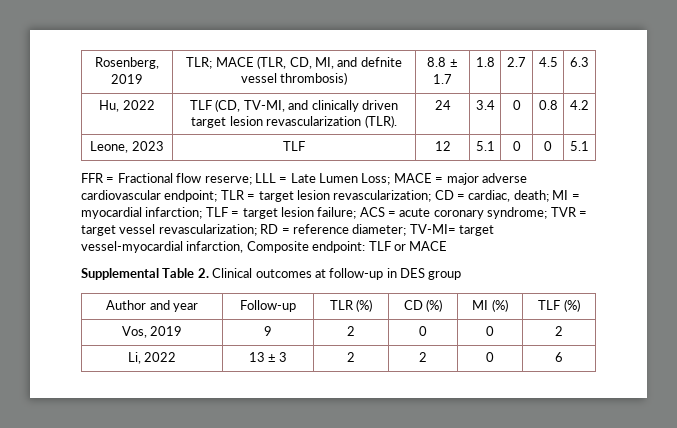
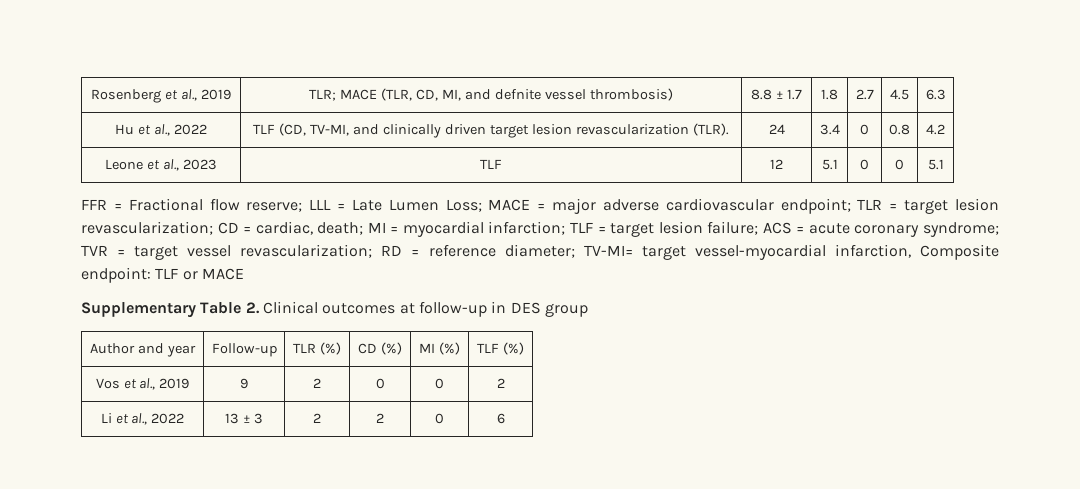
- Rosenberg, 2019 | TLR; MACE (TLR, CD, MI, and defnite vessel thrombosis) | 8.8 ± 1.7 | 1.8 | 2.7 | 4.5 | 6.3
+ Rosenberg et al., 2019 | TLR; MACE (TLR, CD, MI, and defnite vessel thrombosis) | 8.8 ± 1.7 | 1.8 | 2.7 | 4.5 | 6.3
- Hu, 2022 | TLF (CD, TV-MI, and clinically driven target lesion revascularization (TLR). | 24 | 3.4 | 0 | 0.8 | 4.2
+ Hu et al., 2022 | TLF (CD, TV-MI, and clinically driven target lesion revascularization (TLR). | 24 | 3.4 | 0 | 0.8 | 4.2
- Leone, 2023 | TLF | 12 | 5.1 | 0 | 0 | 5.1
+ Leone et al., 2023 | TLF | 12 | 5.1 | 0 | 0 | 5.1
- Supplemental Table 2. Clinical outcomes at follow-up in DES group
+ Supplementary Table 2. Clinical outcomes at follow-up in DES group
- Vos, 2019 | 9 | 2 | 0 | 0 | 2
+ Vos et al., 2019 | 9 | 2 | 0 | 0 | 2
- Li, 2022 | 13 ± 3 | 2 | 2 | 0 | 6
+ Li et al., 2022 | 13 ± 3 | 2 | 2 | 0 | 6

